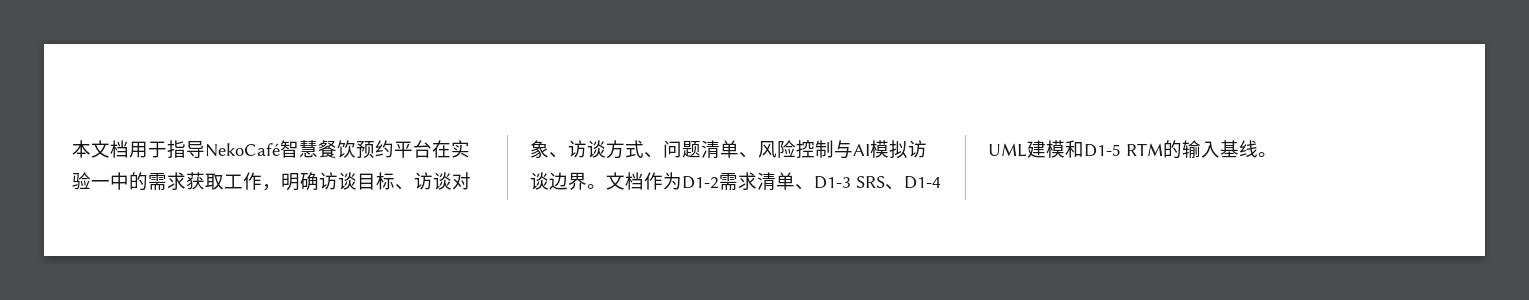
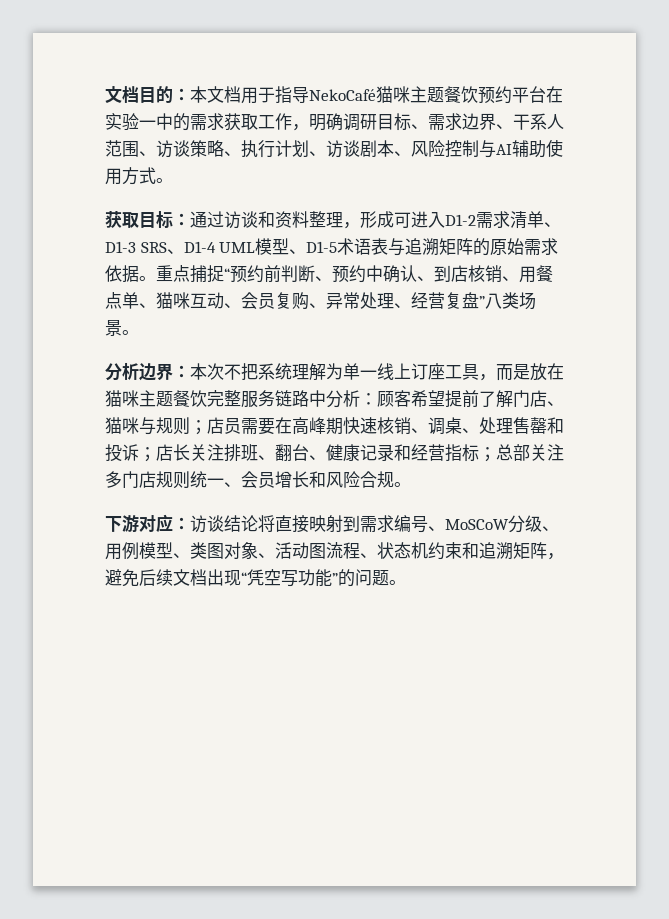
- 本文档用于指导NekoCafé智慧餐饮预约平台在实验一中的需求获取工作，明确访谈目标、访谈对象、访谈方式、问题清单、风险控制与AI模拟访谈边界。文档作为D1-2需求清单、D1-3 SRS、D1-4 UML建模和D1-5 RTM的输入基线。
+ 文档目的：本文档用于指导NekoCafé猫咪主题餐饮预约平台在实验一中的需求获取工作，明确调研目标、需求边界、干系人范围、访谈策略、执行计划、访谈剧本、风险控制与AI辅助使用方式。
+ 获取目标：通过访谈和资料整理，形成可进入D1-2需求清单、D1-3 SRS、D1-4 UML模型、D1-5术语表与追溯矩阵的原始需求依据。重点捕捉“预约前判断、预约中确认、到店核销、用餐点单、猫咪互动、会员复购、异常处理、经营复盘”八类场景。
+ 分析边界：本次不把系统理解为单一线上订座工具，而是放在猫咪主题餐饮完整服务链路中分析：顾客希望提前了解门店、猫咪与规则；店员需要在高峰期快速核销、调桌、处理售罄和投诉；店长关注排班、翻台、健康记录和经营指标；总部关注多门店规则统一、会员增长和风险合规。
+ 下游对应：访谈结论将直接映射到需求编号、MoSCoW分级、用例模型、类图对象、活动图流程、状态机约束和追溯矩阵，避免后续文档出现“凭空写功能”的问题。

